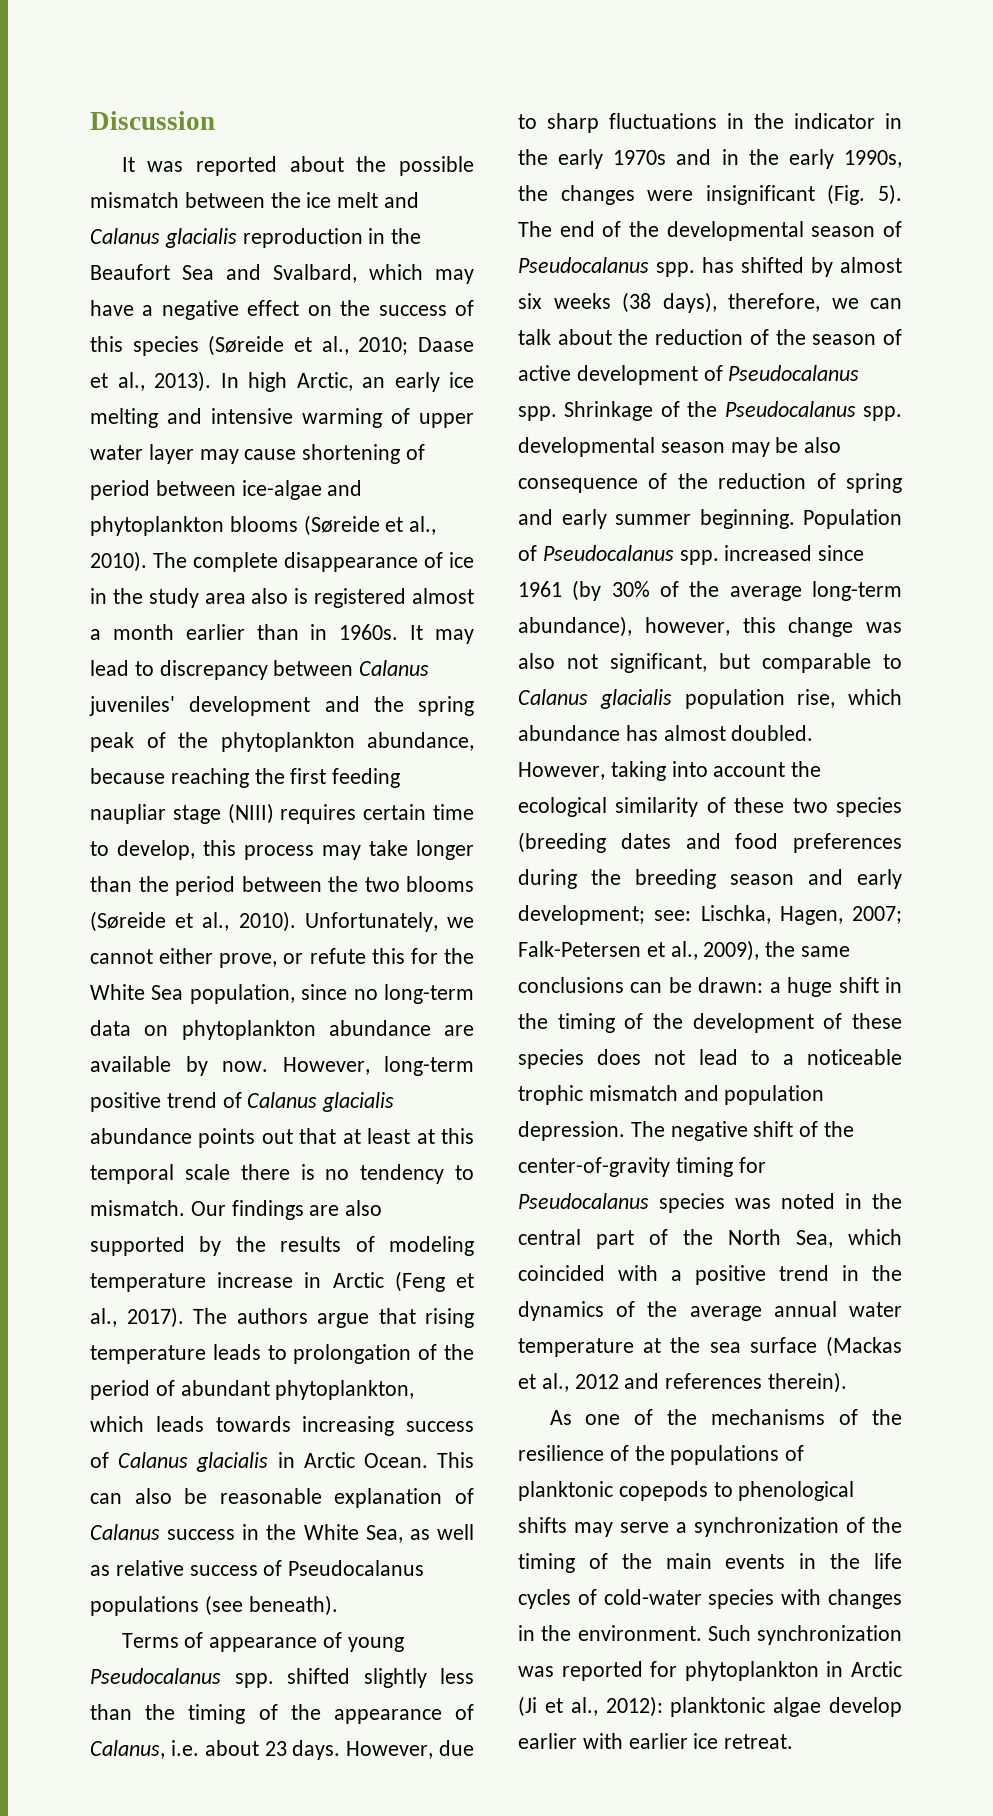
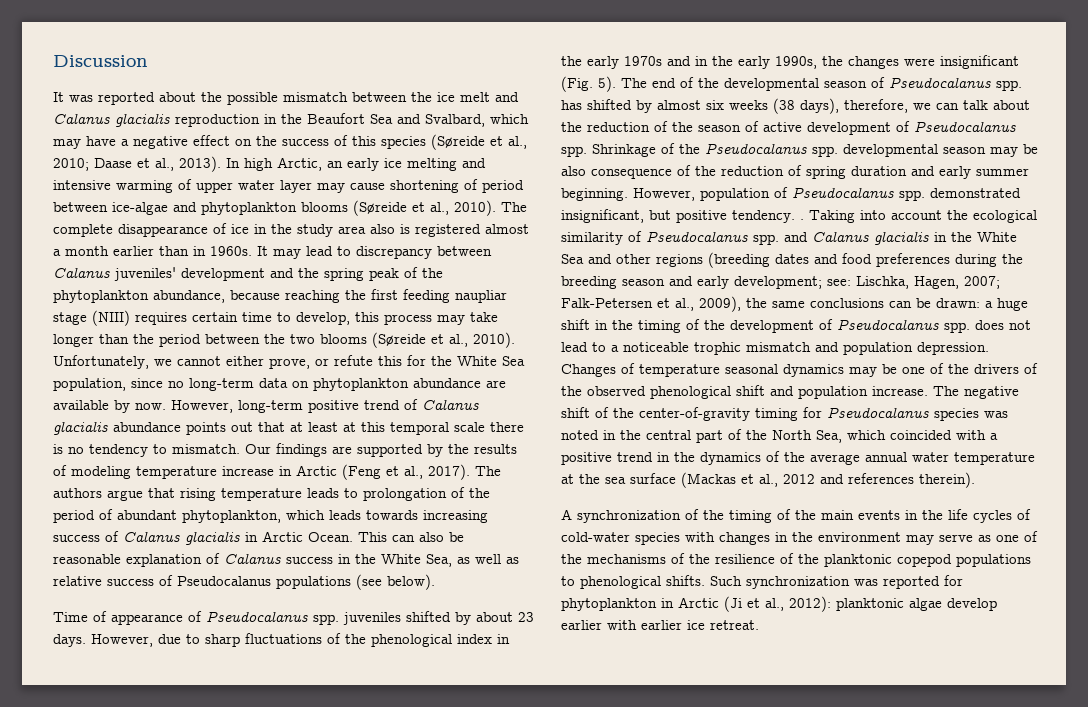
- Our findings are also supported by the results of modeling temperature increase in Arctic (Feng et al., 2017).
+ Our findings are supported by the results of modeling temperature increase in Arctic (Feng et al., 2017).
- This can also be reasonable explanation of Calanus success in the White Sea, as well as relative success of Pseudocalanus populations (see beneath).
- Terms of appearance of young Pseudocalanus spp. shifted slightly less than the timing of the appearance of Calanus, i.e. about 23 days.
+ This can also be reasonable explanation of Calanus success in the White Sea, as well as relative success of Pseudocalanus populations (see below).
+ Time of appearance of Pseudocalanus spp. juveniles shifted by about 23 days.
- However, due to sharp fluctuations in the indicator in the early 1970s and in the early 1990s, the changes were insignificant (Fig. 5).
+ However, due to sharp fluctuations of the phenological index in the early 1970s and in the early 1990s, the changes were insignificant (Fig. 5).
- Shrinkage of the Pseudocalanus spp. developmental season may be also consequence of the reduction of spring and early summer beginning.
+ Shrinkage of the Pseudocalanus spp. developmental season may be also consequence of the reduction of spring duration and early summer beginning.
- Population of Pseudocalanus spp. increased since 1961 (by 30% of the average long-term abundance), however, this change was also not significant, but comparable to Calanus glacialis population rise, which abundance has almost doubled. However, taking into account the ecological similarity of these two species (breeding dates and food preferences during the breeding season and early development; see: Lischka, Hagen, 2007; Falk-Petersen et al., 2009), the same conclusions can be drawn: a huge shift in the timing of the development of these species does not lead to a noticeable trophic mismatch and population depression.
+ However, population of Pseudocalanus spp. demonstrated insignificant, but positive tendency. . Taking into account the ecological similarity of Pseudocalanus spp. and Calanus glacialis in the White Sea and other regions (breeding dates and food preferences during the breeding season and early development; see: Lischka, Hagen, 2007; Falk-Petersen et al., 2009), the same conclusions can be drawn: a huge shift in the timing of the development of Pseudocalanus spp. does not lead to a noticeable trophic mismatch and population depression.
+ Changes of temperature seasonal dynamics may be one of the drivers of the observed phenological shift and population increase.
- As one of the mechanisms of the resilience of the populations of planktonic copepods to phenological shifts may serve a synchronization of the timing of the main events in the life cycles of cold-water species with changes in the environment.
+ A synchronization of the timing of the main events in the life cycles of cold-water species with changes in the environment may serve as one of the mechanisms of the resilience of the planktonic copepod populations to phenological shifts.

